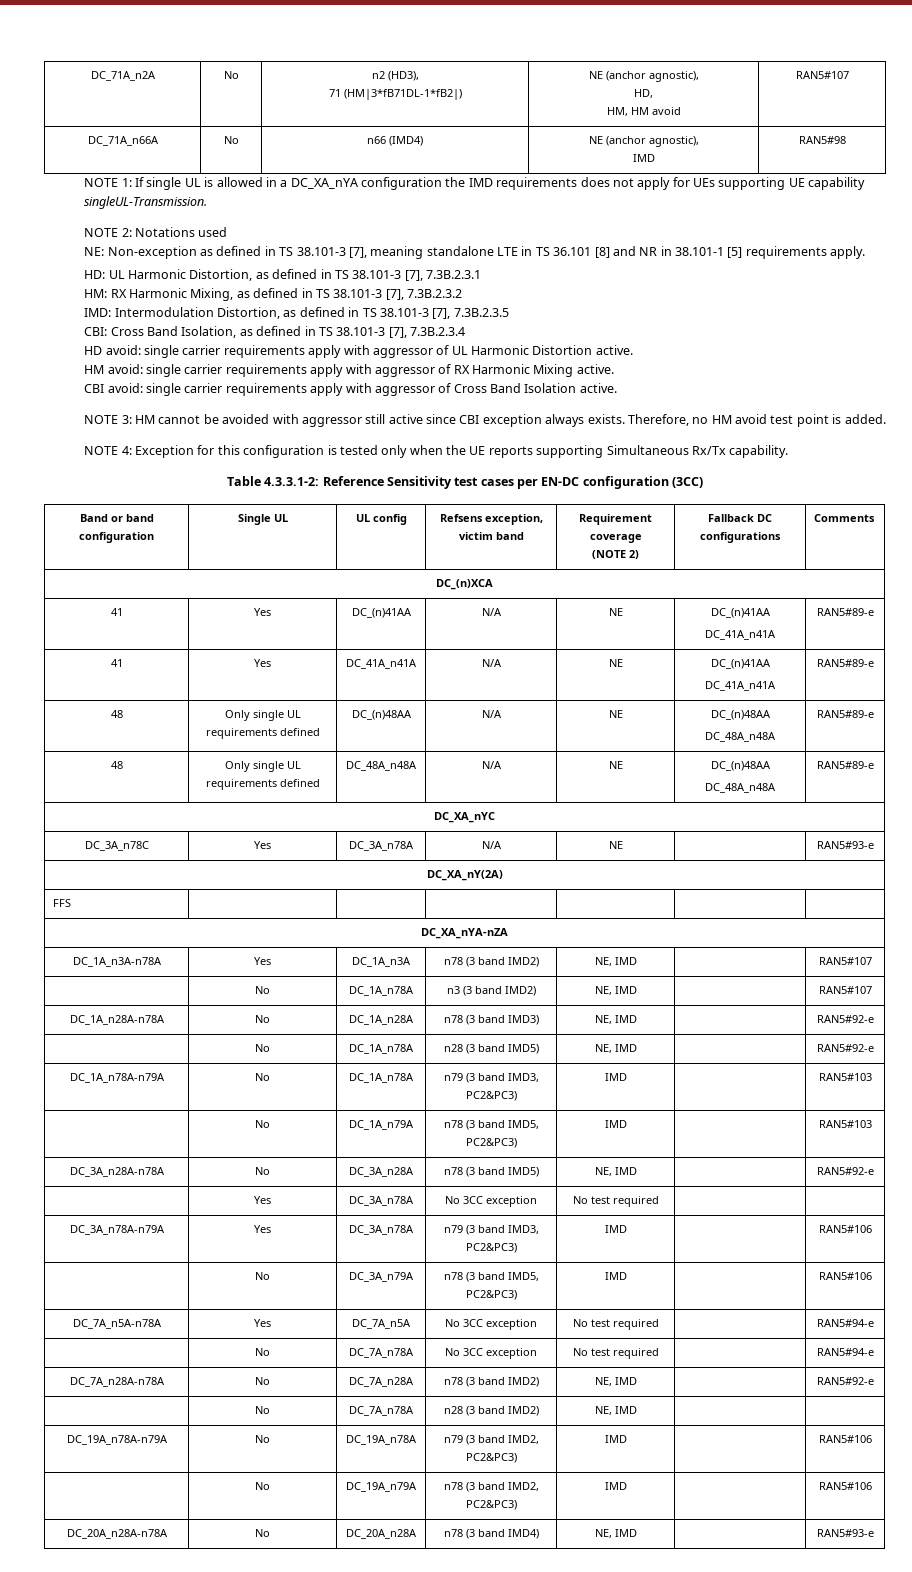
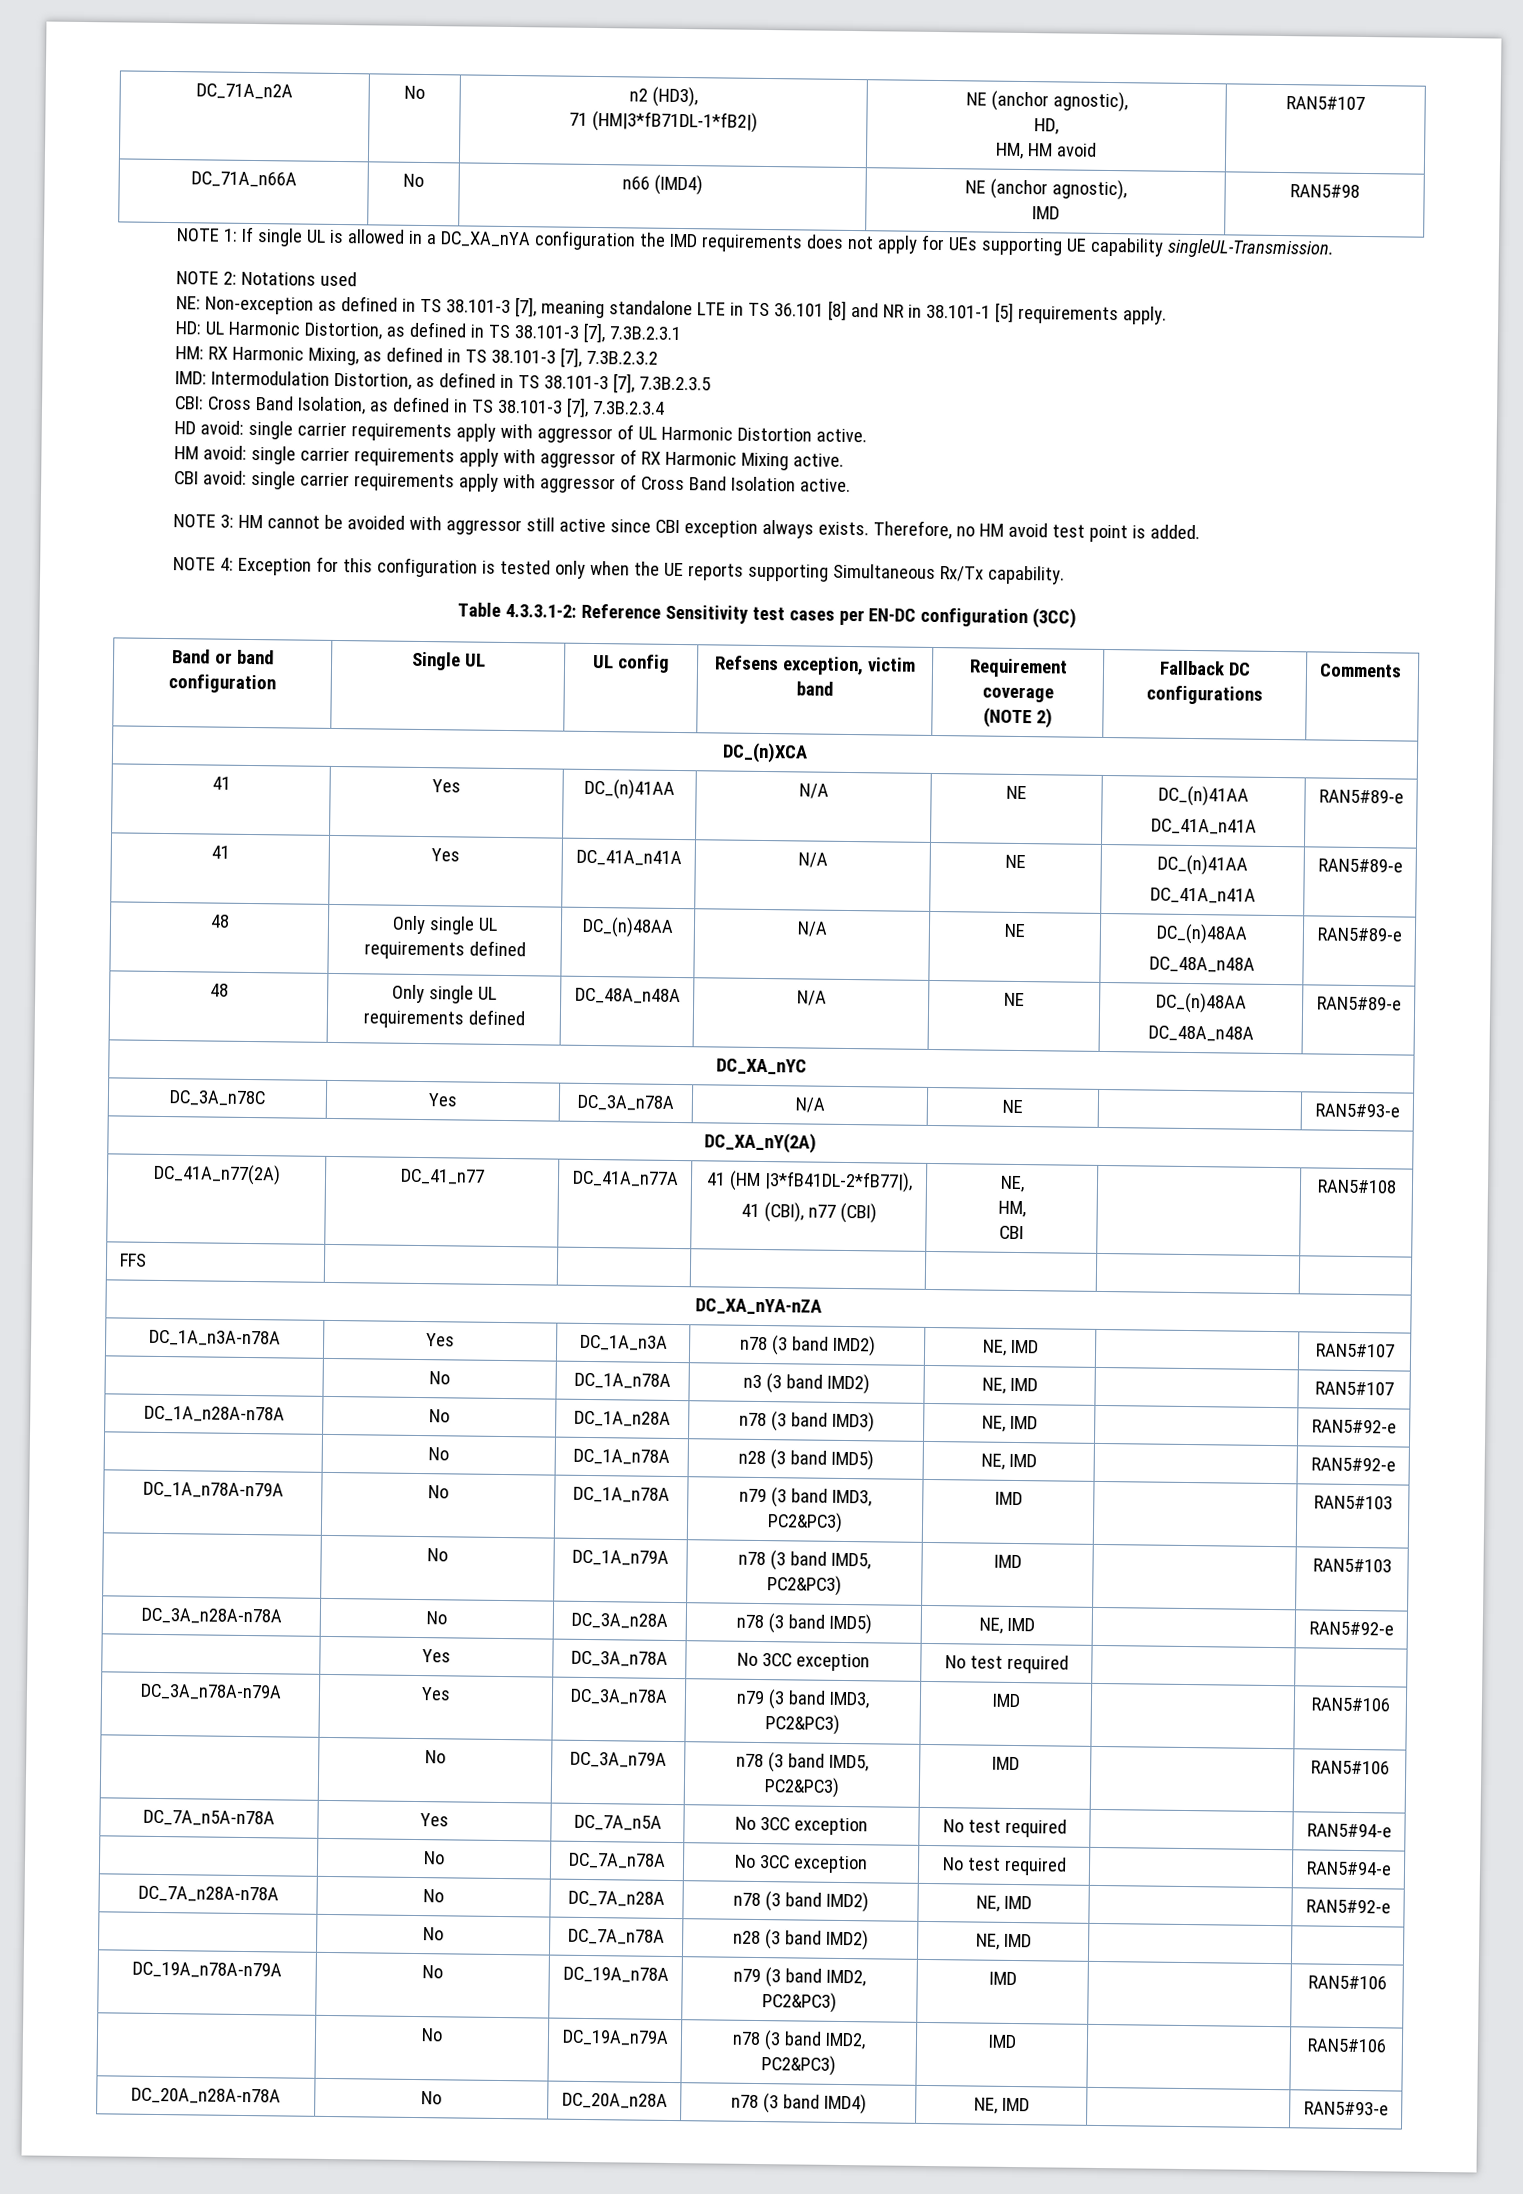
+ DC_41A_n77(2A) | DC_41_n77 | DC_41A_n77A | 41 (HM |3*fB41DL-2*fB77|),
+ 41 (CBI), n77 (CBI) | NE,
+ HM,
+ CBI | | RAN5#108

